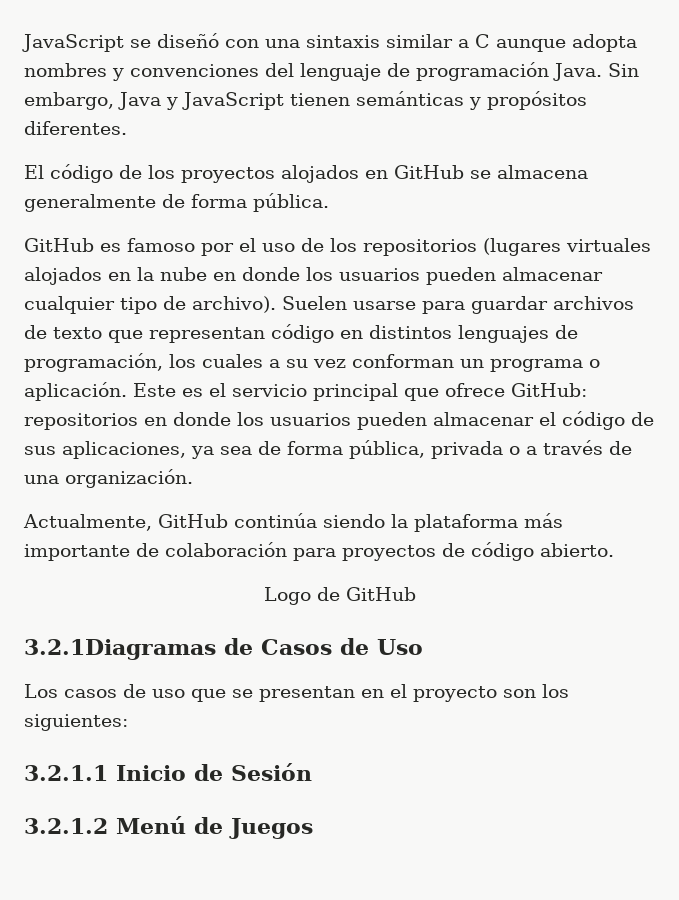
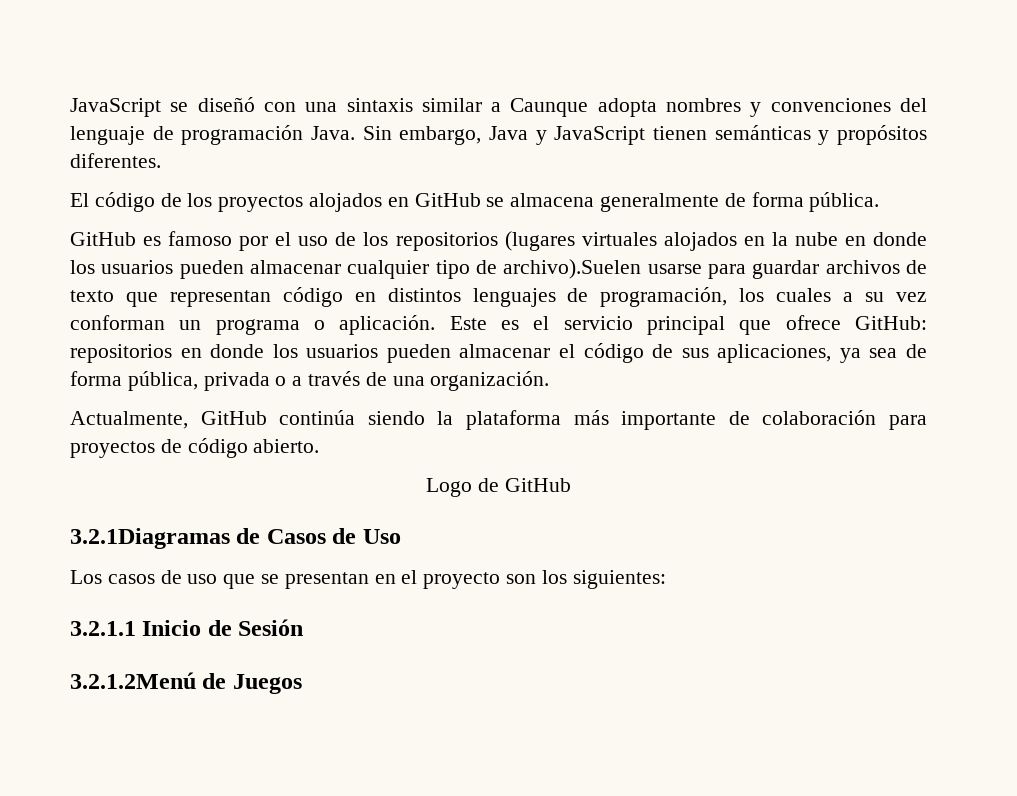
- JavaScript se diseñó con una sintaxis similar a C aunque adopta nombres y convenciones del lenguaje de programación Java.
+ JavaScript se diseñó con una sintaxis similar a Caunque adopta nombres y convenciones del lenguaje de programación Java.
- GitHub es famoso por el uso de los repositorios (lugares virtuales alojados en la nube en donde los usuarios pueden almacenar cualquier tipo de archivo). Suelen usarse para guardar archivos de texto que representan código en distintos lenguajes de programación, los cuales a su vez conforman un programa o aplicación.
+ GitHub es famoso por el uso de los repositorios (lugares virtuales alojados en la nube en donde los usuarios pueden almacenar cualquier tipo de archivo).Suelen usarse para guardar archivos de texto que representan código en distintos lenguajes de programación, los cuales a su vez conforman un programa o aplicación.
- 3.2.1.2 Menú de Juegos
+ 3.2.1.2Menú de Juegos

